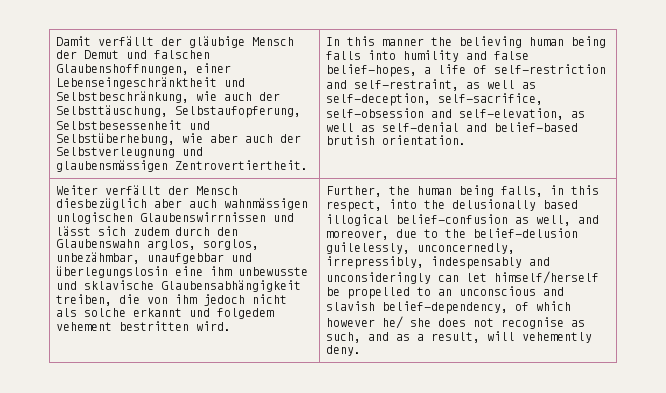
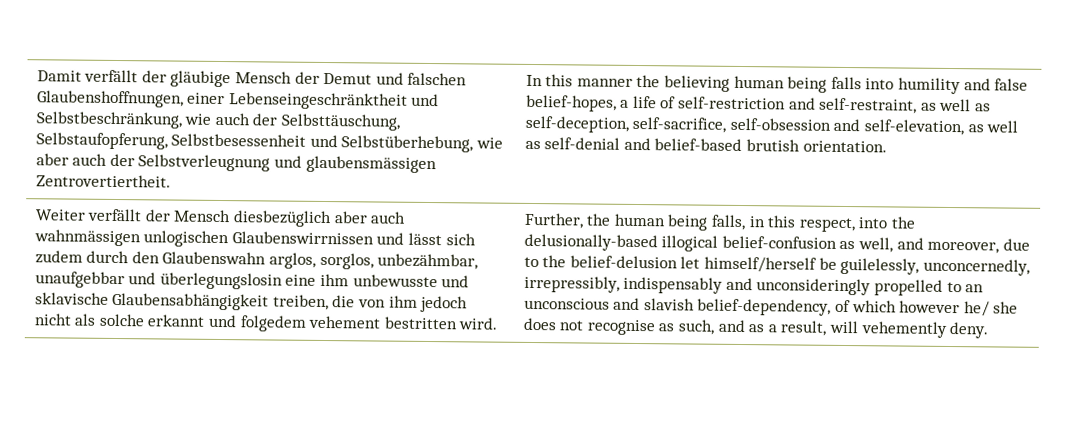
- Further, the human being falls, in this respect, into the delusionally based illogical belief-confusion as well, and moreover, due to the belief-delusion guilelessly, unconcernedly, irrepressibly, indespensably and unconsideringly can let himself/herself be propelled to an unconscious and slavish belief-dependency, of which however he/ she does not recognise as such, and as a result, will vehemently deny.
+ Further, the human being falls, in this respect, into the delusionally-based illogical belief-confusion as well, and moreover, due to the belief-delusion let himself/herself be guilelessly, unconcernedly, irrepressibly, indispensably and unconsideringly propelled to an unconscious and slavish belief-dependency, of which however he/ she does not recognise as such, and as a result, will vehemently deny.

